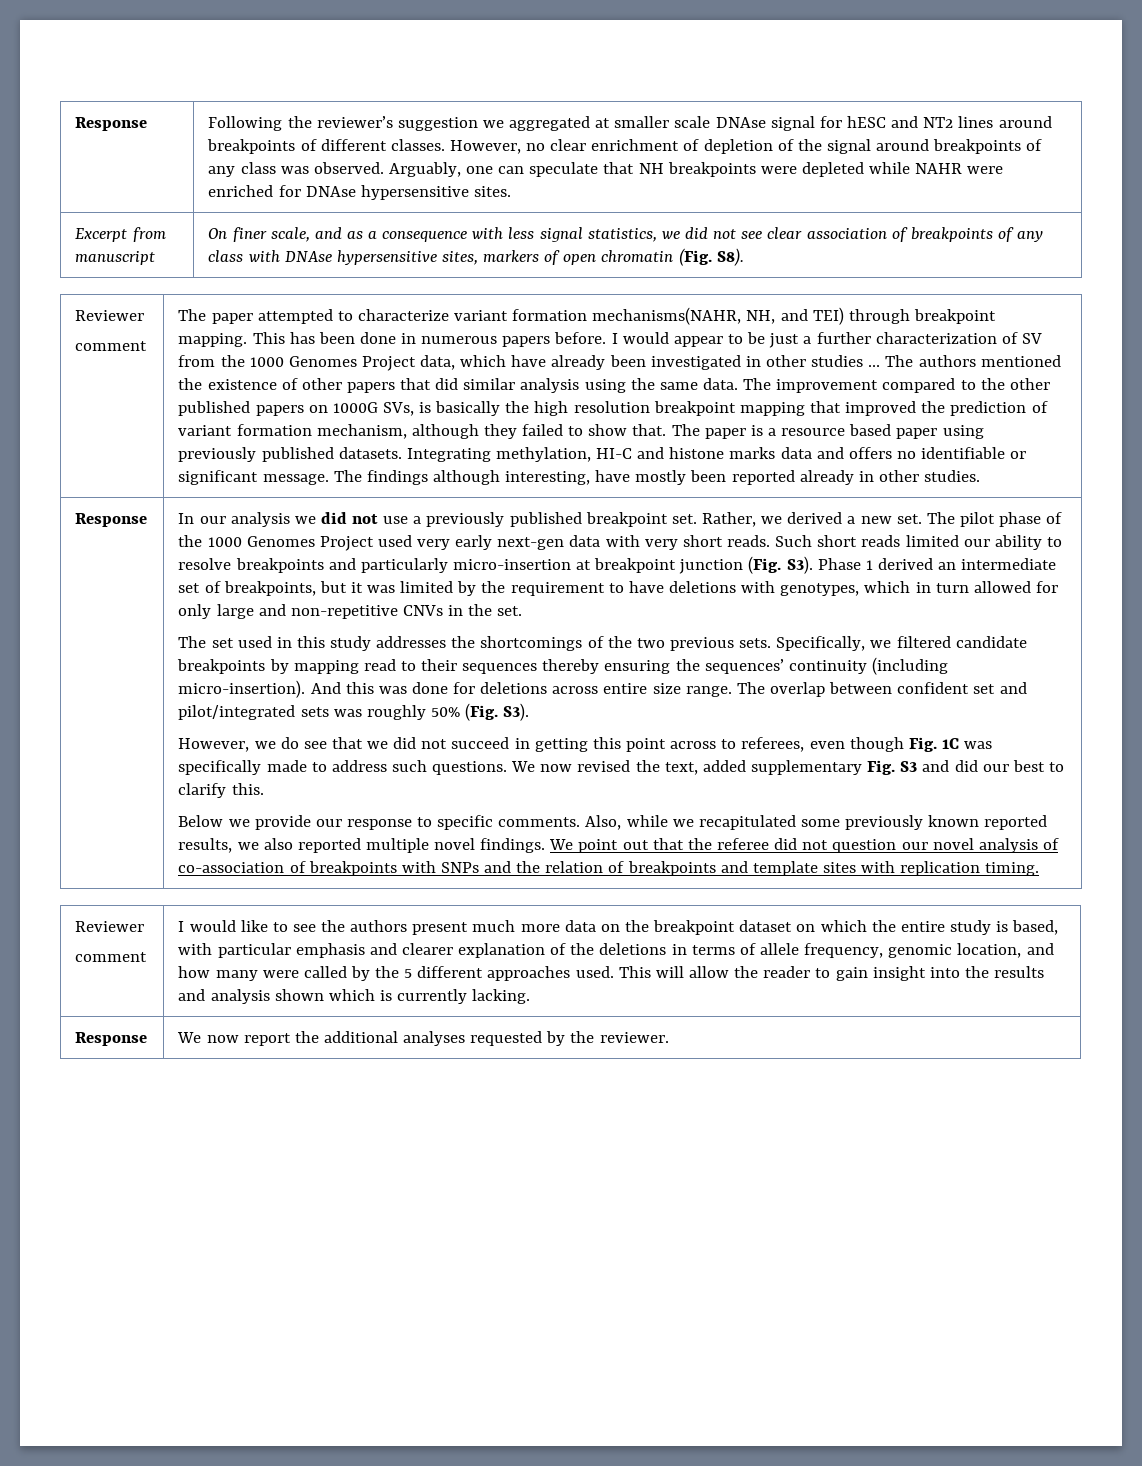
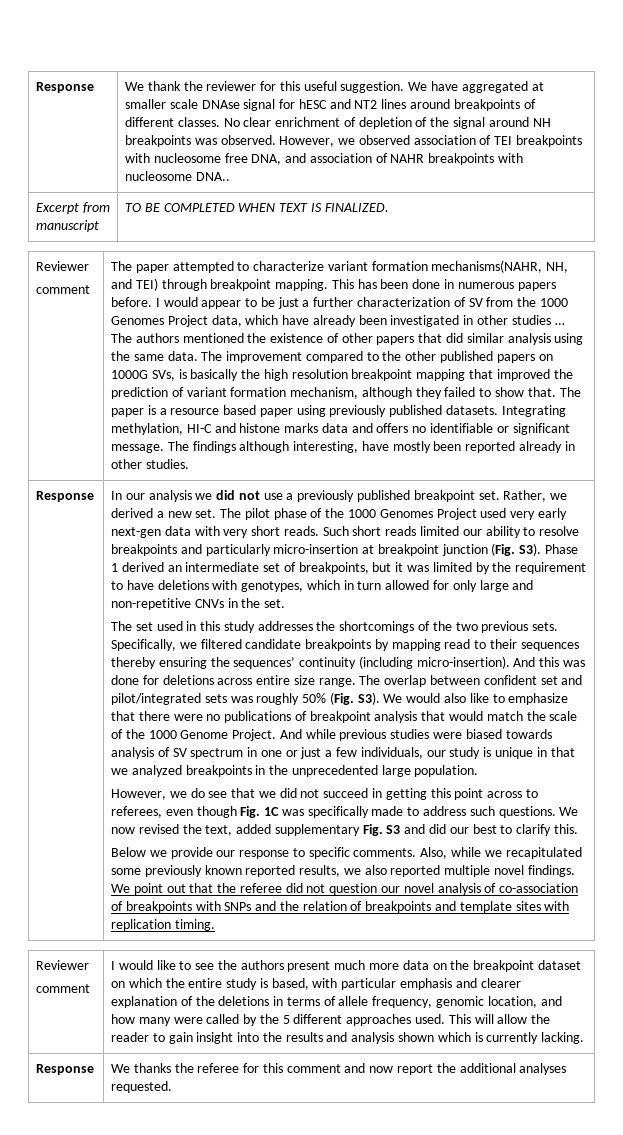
- Response | Following the reviewer’s suggestion we aggregated at smaller scale DNAse signal for hESC and NT2 lines around breakpoints of different classes.
+ Response | We thank the reviewer for this useful suggestion. We have aggregated at smaller scale DNAse signal for hESC and NT2 lines around breakpoints of different classes.
- However, no clear enrichment of depletion of the signal around breakpoints of any class was observed. Arguably, one can speculate that NH breakpoints were depleted while NAHR were enriched for DNAse hypersensitive sites.
- Excerpt from manuscript | On finer scale, and as a consequence with less signal statistics, we did not see clear association of breakpoints of any class with DNAse hypersensitive sites, markers of open chromatin (Fig. S8).
+ No clear enrichment of depletion of the signal around NH breakpoints was observed. However, we observed association of TEI breakpoints with nucleosome free DNA, and association of NAHR breakpoints with nucleosome DNA..
+ Excerpt from manuscript | TO BE COMPLETED WHEN TEXT IS FINALIZED.
- The overlap between confident set and pilot/integrated sets was roughly 50% (Fig. S3).
+ The overlap between confident set and pilot/integrated sets was roughly 50% (Fig. S3). We would also like to emphasize that there were no publications of breakpoint analysis that would match the scale of the 1000 Genome Project. And while previous studies were biased towards analysis of SV spectrum in one or just a few individuals, our study is unique in that we analyzed breakpoints in the unprecedented large population.
- Response | We now report the additional analyses requested by the reviewer.
+ Response | We thanks the referee for this comment and now report the additional analyses requested.

